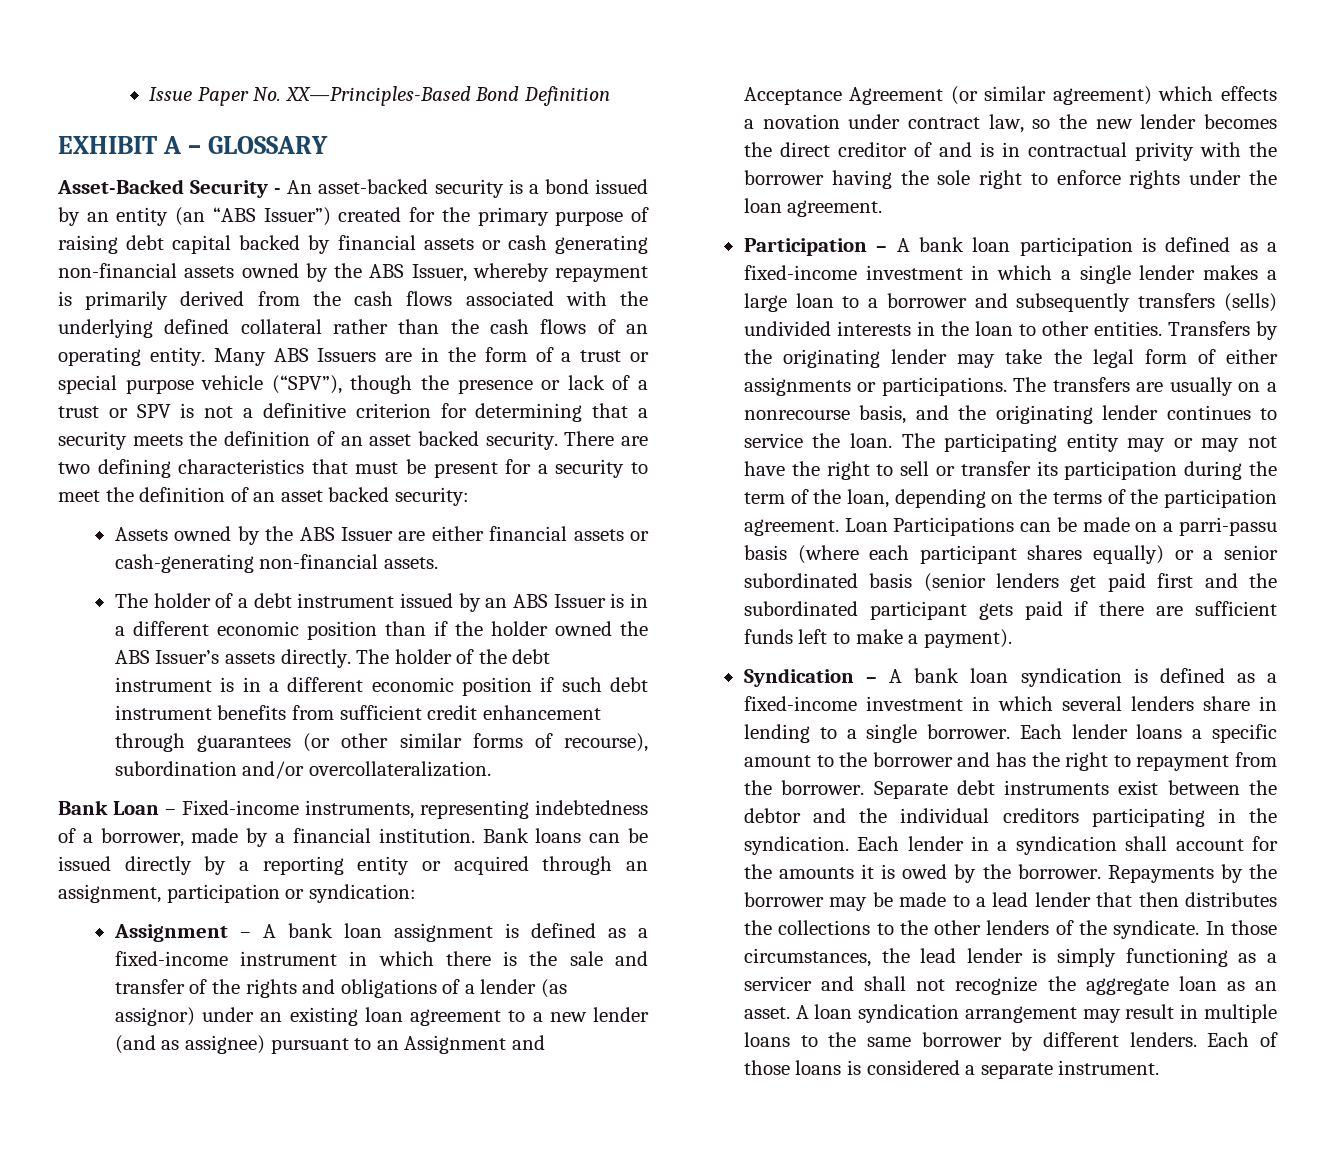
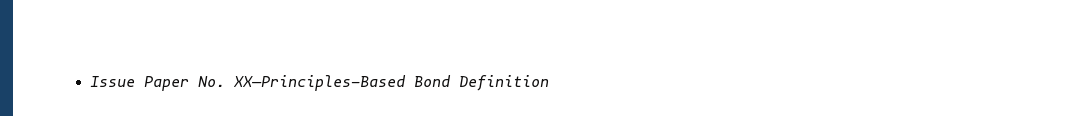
- EXHIBIT A – GLOSSARY
- Asset-Backed Security - An asset-backed security is a bond issued by an entity (an “ABS Issuer”) created for the primary purpose of raising debt capital backed by financial assets or cash generating non-financial assets owned by the ABS Issuer, whereby repayment is primarily derived from the cash flows associated with the underlying defined collateral rather than the cash flows of an operating entity. Many ABS Issuers are in the form of a trust or special purpose vehicle (“SPV”), though the presence or lack of a trust or SPV is not a definitive criterion for determining that a security meets the definition of an asset backed security. There are two defining characteristics that must be present for a security to meet the definition of an asset backed security:
- Assets owned by the ABS Issuer are either financial assets or cash-generating non-financial assets.
- The holder of a debt instrument issued by an ABS Issuer is in a different economic position than if the holder owned the ABS Issuer’s assets directly. The holder of the debt instrument is in a different economic position if such debt instrument benefits from sufficient credit enhancement through guarantees (or other similar forms of recourse), subordination and/or overcollateralization.
- Bank Loan – Fixed-income instruments, representing indebtedness of a borrower, made by a financial institution. Bank loans can be issued directly by a reporting entity or acquired through an assignment, participation or syndication:
- Assignment – A bank loan assignment is defined as a fixed-income instrument in which there is the sale and transfer of the rights and obligations of a lender (as assignor) under an existing loan agreement to a new lender (and as assignee) pursuant to an Assignment and Acceptance Agreement (or similar agreement) which effects a novation under contract law, so the new lender becomes the direct creditor of and is in contractual privity with the borrower having the sole right to enforce rights under the loan agreement.
- Participation – A bank loan participation is defined as a fixed-income investment in which a single lender makes a large loan to a borrower and subsequently transfers (sells) undivided interests in the loan to other entities. Transfers by the originating lender may take the legal form of either assignments or participations. The transfers are usually on a nonrecourse basis, and the originating lender continues to service the loan. The participating entity may or may not have the right to sell or transfer its participation during the term of the loan, depending on the terms of the participation agreement. Loan Participations can be made on a parri-passu basis (where each participant shares equally) or a senior subordinated basis (senior lenders get paid first and the subordinated participant gets paid if there are sufficient funds left to make a payment).
- Syndication – A bank loan syndication is defined as a fixed-income investment in which several lenders share in lending to a single borrower. Each lender loans a specific amount to the borrower and has the right to repayment from the borrower. Separate debt instruments exist between the debtor and the individual creditors participating in the syndication. Each lender in a syndication shall account for the amounts it is owed by the borrower. Repayments by the borrower may be made to a lead lender that then distributes the collections to the other lenders of the syndicate. In those circumstances, the lead lender is simply functioning as a servicer and shall not recognize the aggregate loan as an asset. A loan syndication arrangement may result in multiple loans to the same borrower by different lenders. Each of those loans is considered a separate instrument.

